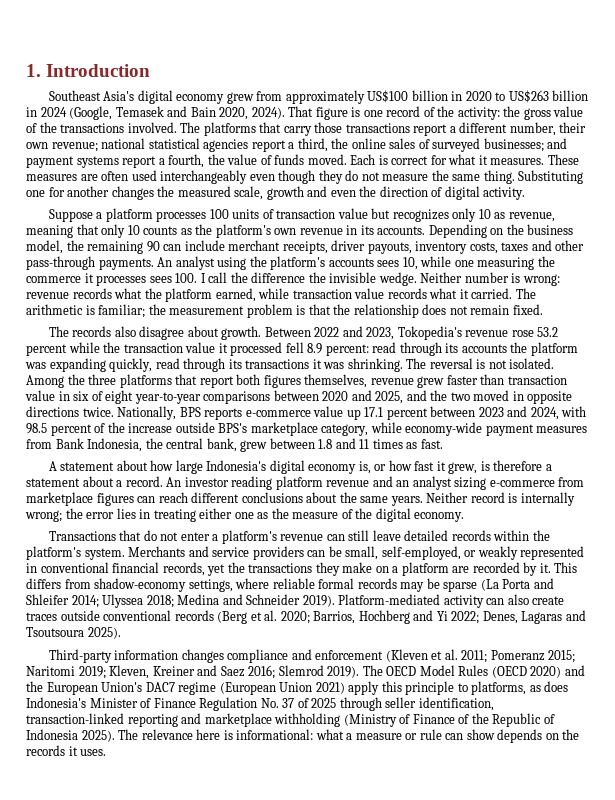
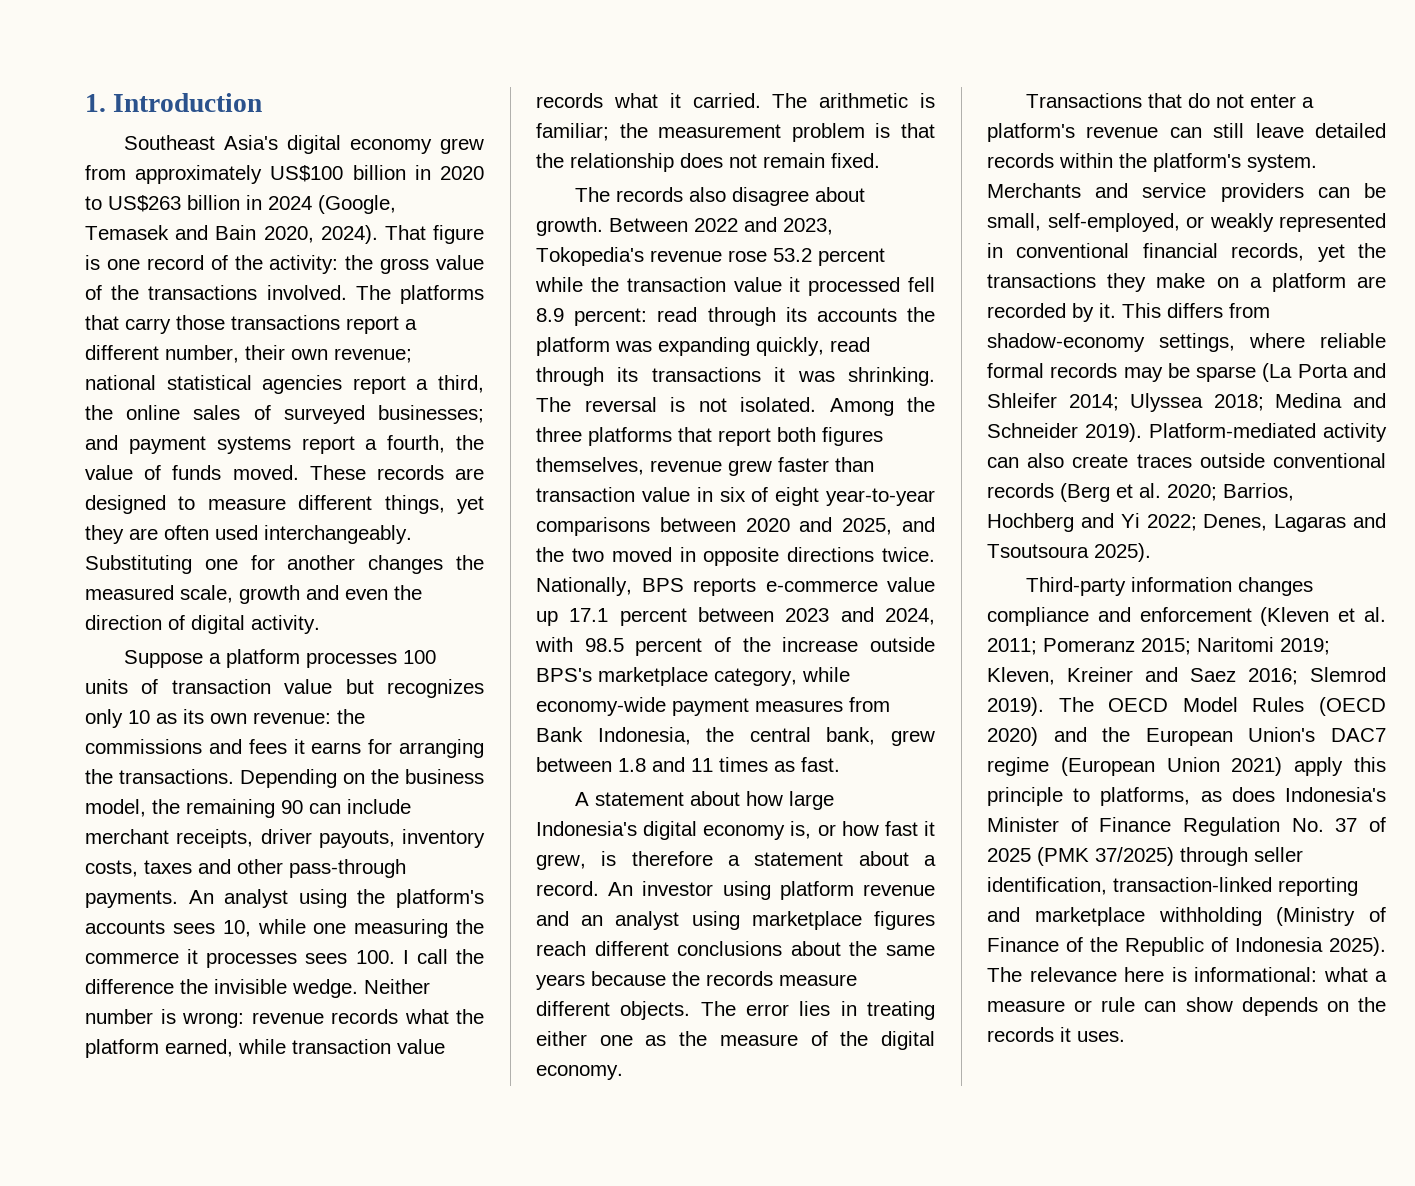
- Each is correct for what it measures. These measures are often used interchangeably even though they do not measure the same thing.
+ These records are designed to measure different things, yet they are often used interchangeably.
- Suppose a platform processes 100 units of transaction value but recognizes only 10 as revenue, meaning that only 10 counts as the platform's own revenue in its accounts.
+ Suppose a platform processes 100 units of transaction value but recognizes only 10 as its own revenue: the commissions and fees it earns for arranging the transactions.
- An investor reading platform revenue and an analyst sizing e-commerce from marketplace figures can reach different conclusions about the same years. Neither record is internally wrong; the error lies in treating either one as the measure of the digital economy.
+ An investor using platform revenue and an analyst using marketplace figures reach different conclusions about the same years because the records measure different objects. The error lies in treating either one as the measure of the digital economy.
- The OECD Model Rules (OECD 2020) and the European Union's DAC7 regime (European Union 2021) apply this principle to platforms, as does Indonesia's Minister of Finance Regulation No. 37 of 2025 through seller identification, transaction-linked reporting and marketplace withholding (Ministry of Finance of the Republic of Indonesia 2025).
+ The OECD Model Rules (OECD 2020) and the European Union's DAC7 regime (European Union 2021) apply this principle to platforms, as does Indonesia's Minister of Finance Regulation No. 37 of 2025 (PMK 37/2025) through seller identification, transaction-linked reporting and marketplace withholding (Ministry of Finance of the Republic of Indonesia 2025).

